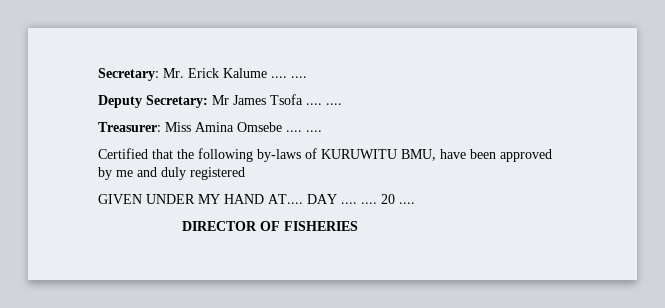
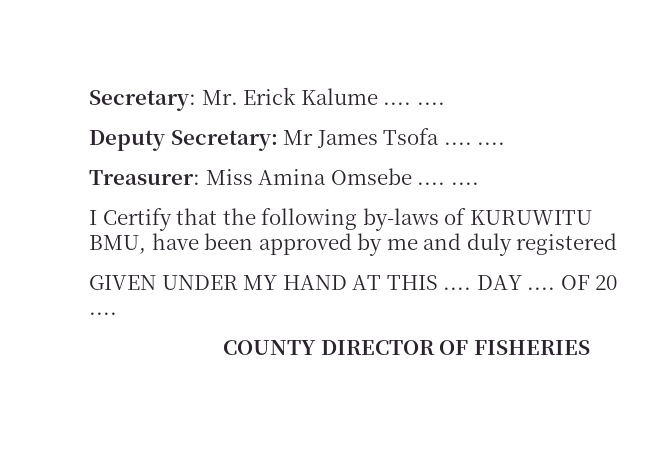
- Certified that the following by-laws of KURUWITU BMU, have been approved by me and duly registered
+ I Certify that the following by-laws of KURUWITU BMU, have been approved by me and duly registered
- GIVEN UNDER MY HAND AT....
+ GIVEN UNDER MY HAND AT THIS ....
- DAY .... .... 20 ....
+ DAY .... OF 20 ....
- DIRECTOR OF FISHERIES
+ COUNTY DIRECTOR OF FISHERIES

